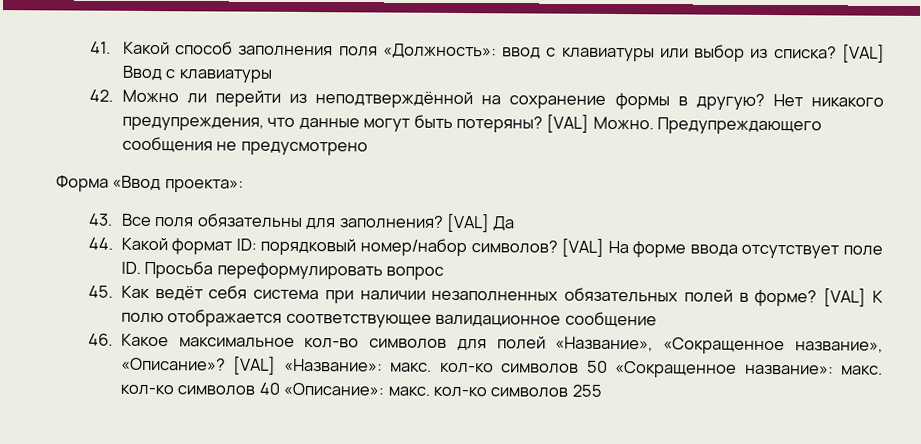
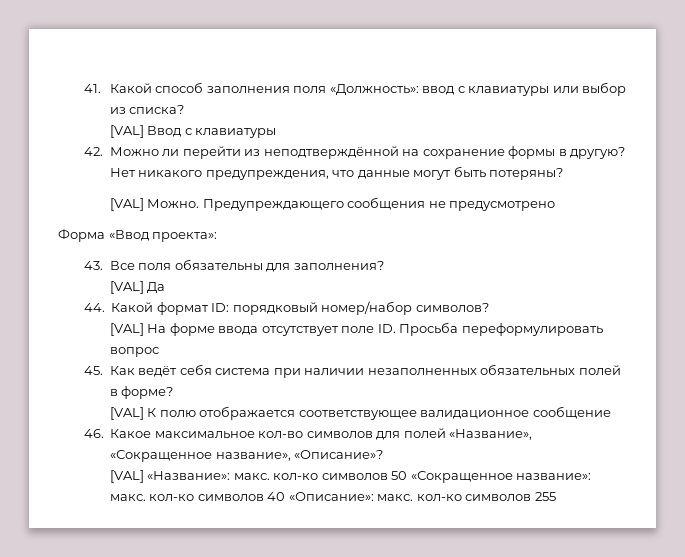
- 41. Какой способ заполнения поля «Должность»: ввод с клавиатуры или выбор из списка? [VAL] Ввод с клавиатуры
+ 41. Какой способ заполнения поля «Должность»: ввод с клавиатуры или выбор из списка?
+ [VAL] Ввод с клавиатуры
- Нет никакого предупреждения, что данные могут быть потеряны? [VAL] Можно.
+ Нет никакого предупреждения, что данные могут быть потеряны?
+ [VAL] Можно.
- 43. Все поля обязательны для заполнения? [VAL] Да
+ 43. Все поля обязательны для заполнения?
+ [VAL] Да
- 44. Какой формат ID: порядковый номер/набор символов? [VAL] На форме ввода отсутствует поле ID. Просьба переформулировать вопрос
+ 44. Какой формат ID: порядковый номер/набор символов?
+ [VAL] На форме ввода отсутствует поле ID. Просьба переформулировать вопрос
- 45. Как ведёт себя система при наличии незаполненных обязательных полей в форме? [VAL] К полю отображается соответствующее валидационное сообщение
+ 45. Как ведёт себя система при наличии незаполненных обязательных полей в форме?
+ [VAL] К полю отображается соответствующее валидационное сообщение
- 46. Какое максимальное кол-во символов для полей «Название», «Сокращенное название», «Описание»? [VAL] «Название»: макс. кол-ко символов 50 «Сокращенное название»: макс. кол-ко символов 40 «Описание»: макс. кол-ко символов 255
+ 46. Какое максимальное кол-во символов для полей «Название», «Сокращенное название», «Описание»?
+ [VAL] «Название»: макс. кол-ко символов 50 «Сокращенное название»: макс. кол-ко символов 40 «Описание»: макс. кол-ко символов 255

